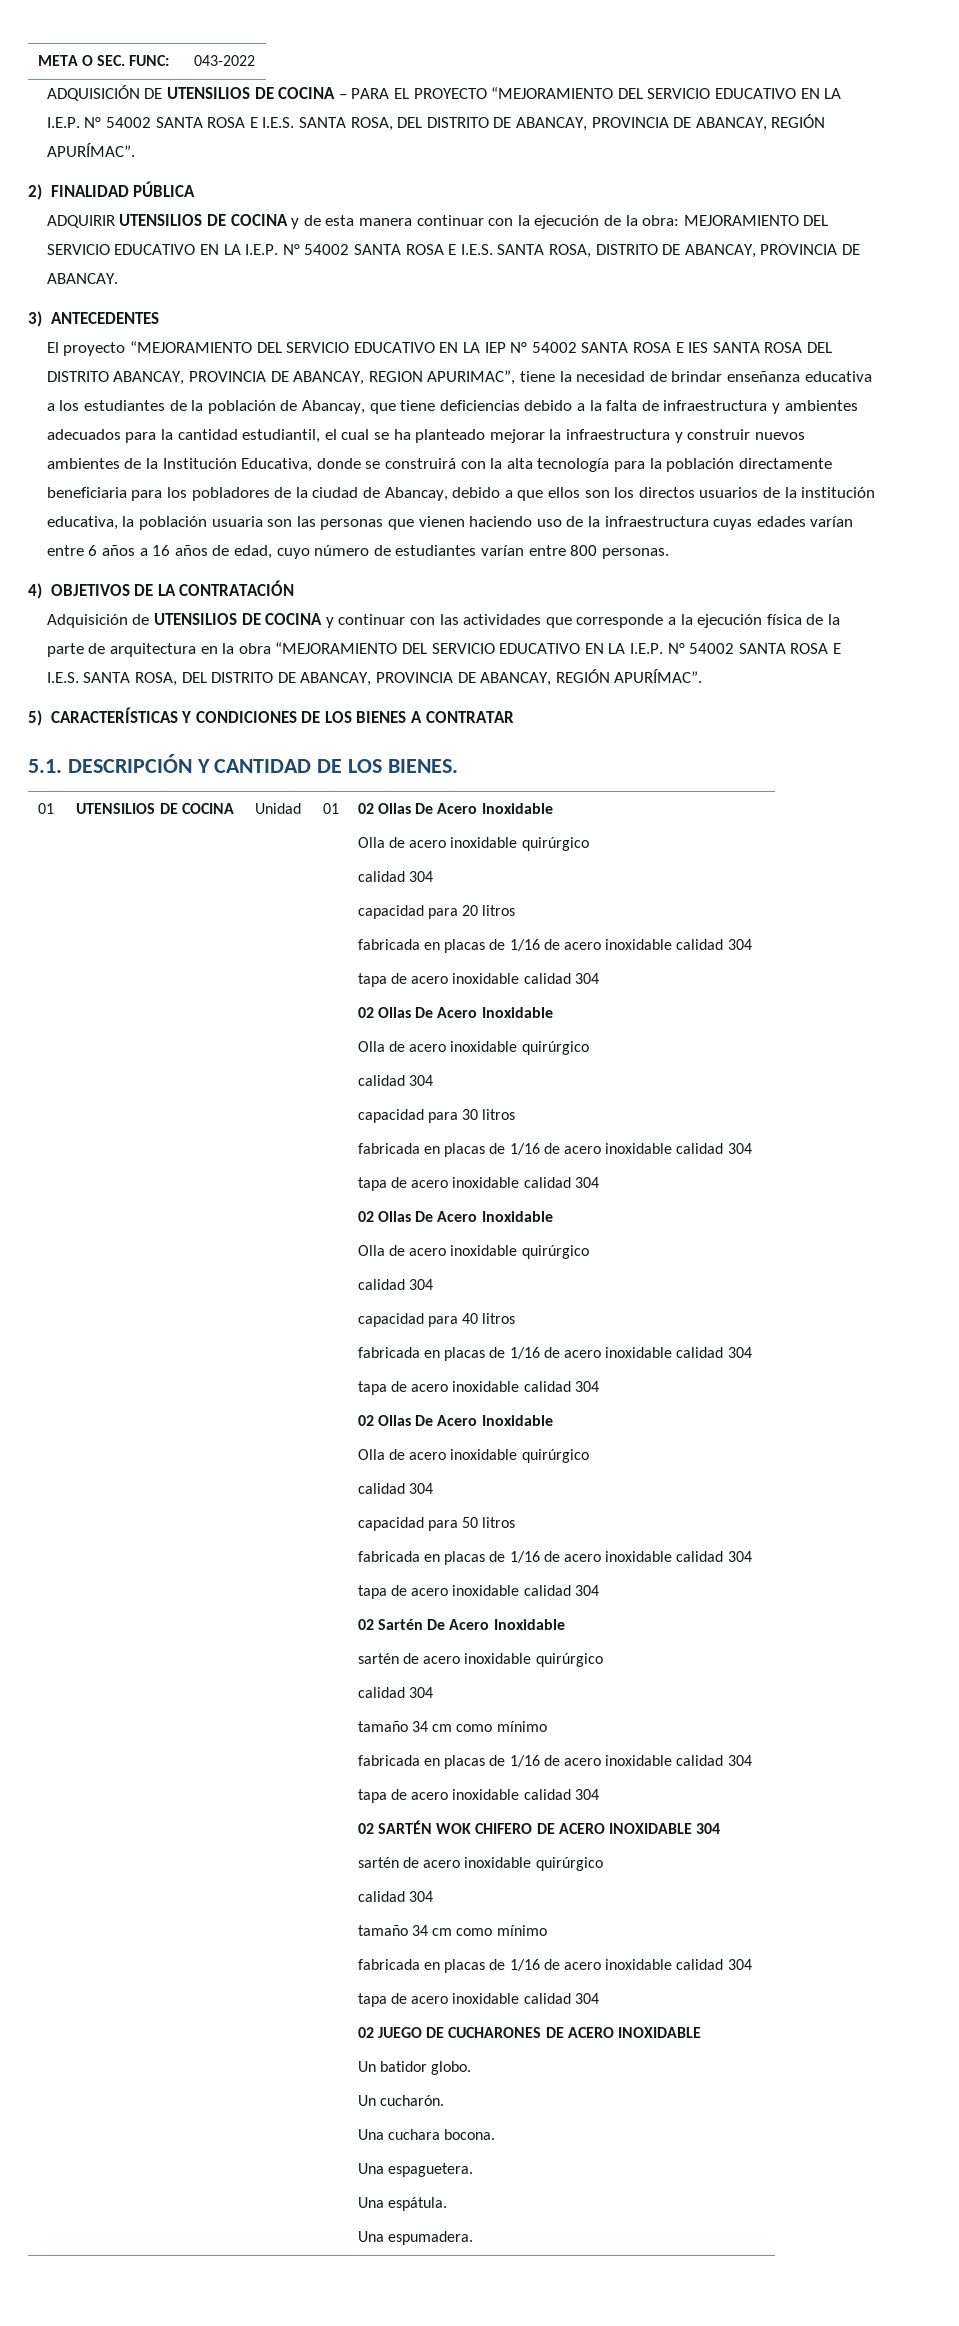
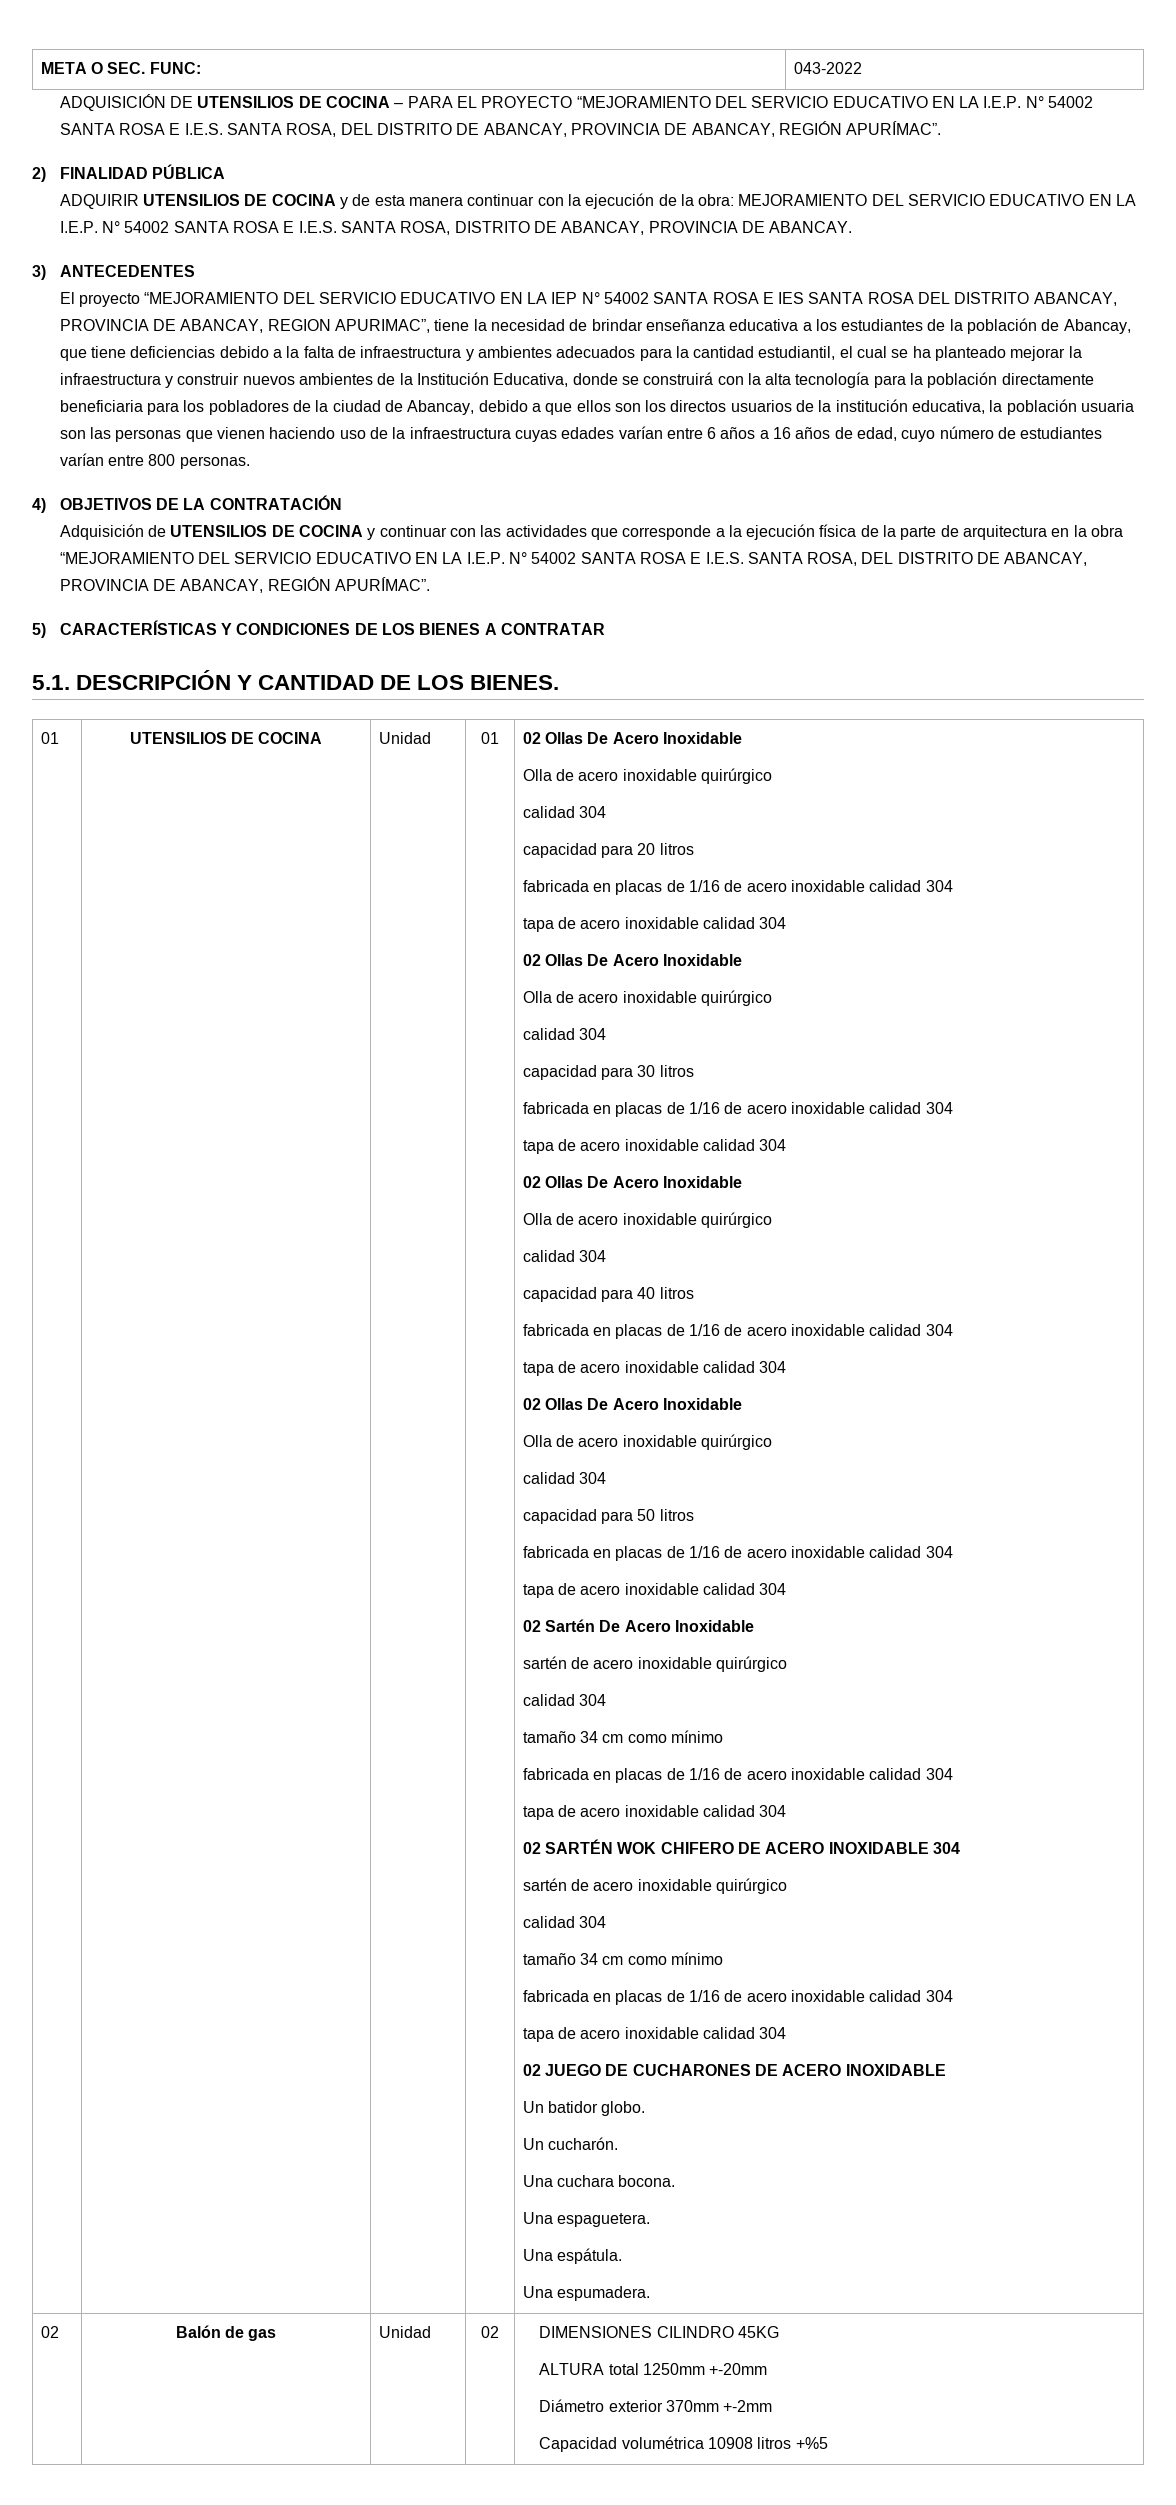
+ 02 | Balón de gas | Unidad | 02 | DIMENSIONES CILINDRO 45KG
+ ALTURA total 1250mm +-20mm
+ Diámetro exterior 370mm +-2mm
+ Capacidad volumétrica 10908 litros +%5

